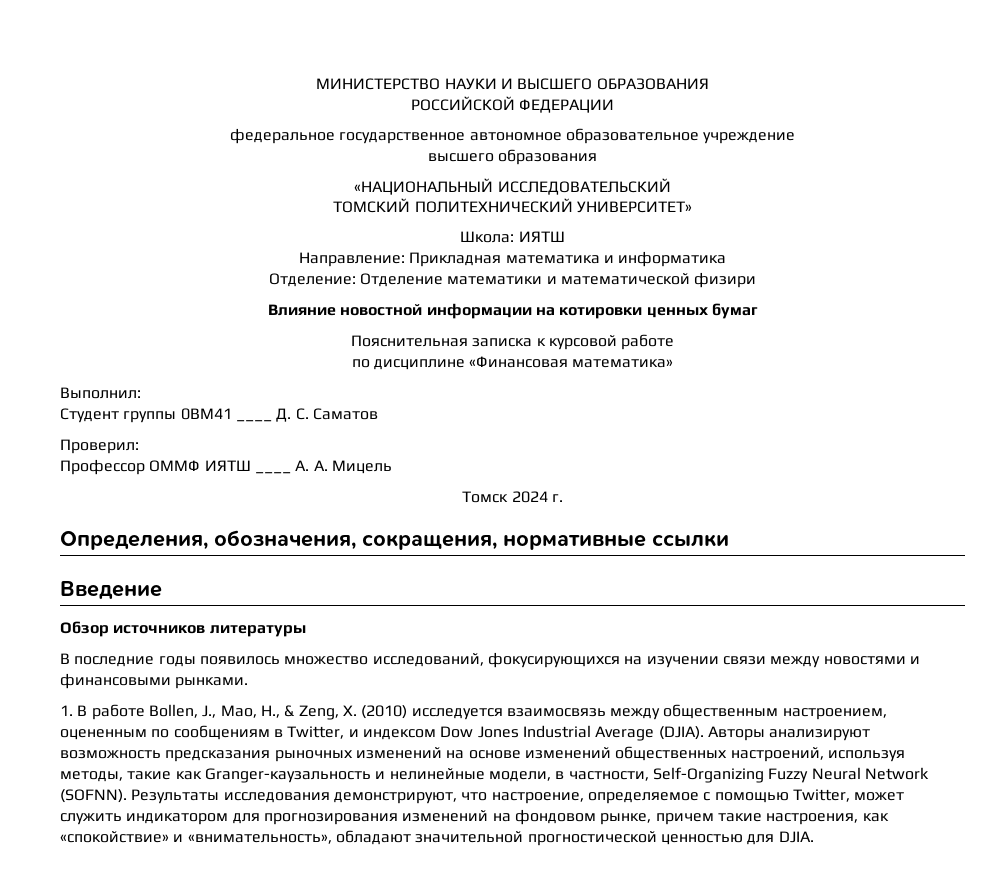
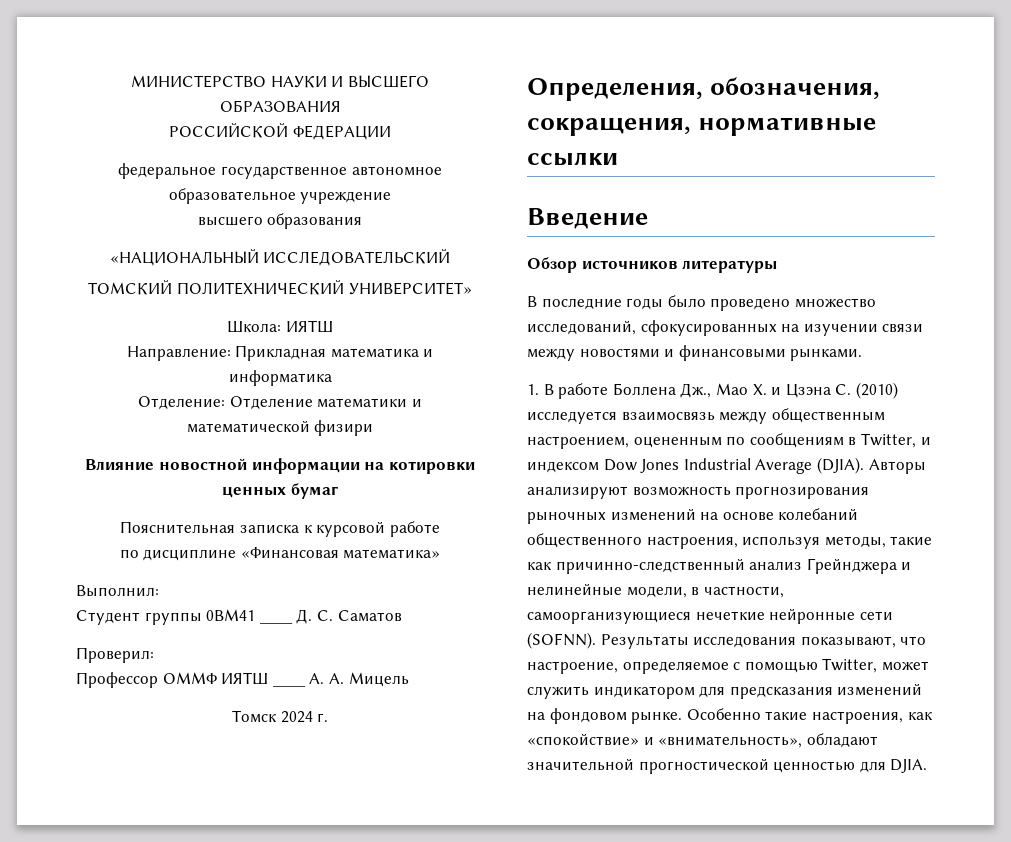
- В последние годы появилось множество исследований, фокусирующихся на изучении связи между новостями и финансовыми рынками.
+ В последние годы было проведено множество исследований, сфокусированных на изучении связи между новостями и финансовыми рынками.
- 1. В работе Bollen, J., Mao, H., & Zeng, X. (2010) исследуется взаимосвязь между общественным настроением, оцененным по сообщениям в Twitter, и индексом Dow Jones Industrial Average (DJIA).
+ 1. В работе Боллена Дж., Мао Х. и Цзэна С. (2010) исследуется взаимосвязь между общественным настроением, оцененным по сообщениям в Twitter, и индексом Dow Jones Industrial Average (DJIA).
- Авторы анализируют возможность предсказания рыночных изменений на основе изменений общественных настроений, используя методы, такие как Granger-каузальность и нелинейные модели, в частности, Self-Organizing Fuzzy Neural Network (SOFNN).
+ Авторы анализируют возможность прогнозирования рыночных изменений на основе колебаний общественного настроения, используя методы, такие как причинно-следственный анализ Грейнджера и нелинейные модели, в частности, самоорганизующиеся нечеткие нейронные сети (SOFNN).
- Результаты исследования демонстрируют, что настроение, определяемое с помощью Twitter, может служить индикатором для прогнозирования изменений на фондовом рынке, причем такие настроения, как «спокойствие» и «внимательность», обладают значительной прогностической ценностью для DJIA.
+ Результаты исследования показывают, что настроение, определяемое с помощью Twitter, может служить индикатором для предсказания изменений на фондовом рынке. Особенно такие настроения, как «спокойствие» и «внимательность», обладают значительной прогностической ценностью для DJIA.

